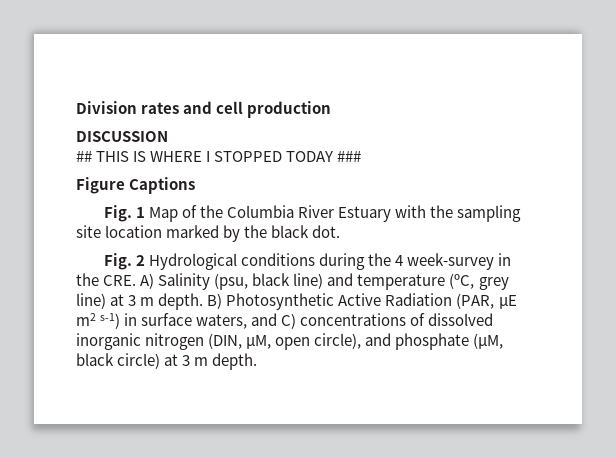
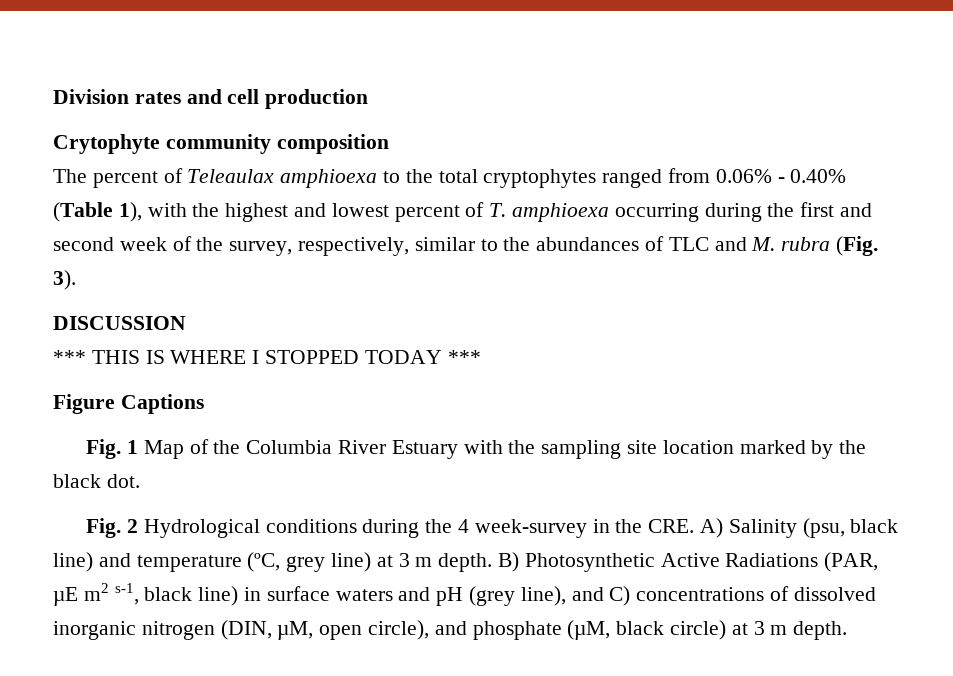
+ Crytophyte community composition
+ The percent of Teleaulax amphioexa to the total cryptophytes ranged from 0.06% - 0.40% (Table 1), with the highest and lowest percent of T. amphioexa occurring during the first and second week of the survey, respectively, similar to the abundances of TLC and M. rubra (Fig. 3).
- ## THIS IS WHERE I STOPPED TODAY ###
+ *** THIS IS WHERE I STOPPED TODAY ***
- B) Photosynthetic Active Radiation (PAR, µE m2 s-1) in surface waters, and C) concentrations of dissolved inorganic nitrogen (DIN, µM, open circle), and phosphate (µM, black circle) at 3 m depth.
+ B) Photosynthetic Active Radiations (PAR, µE m2 s-1, black line) in surface waters and pH (grey line), and C) concentrations of dissolved inorganic nitrogen (DIN, µM, open circle), and phosphate (µM, black circle) at 3 m depth.

